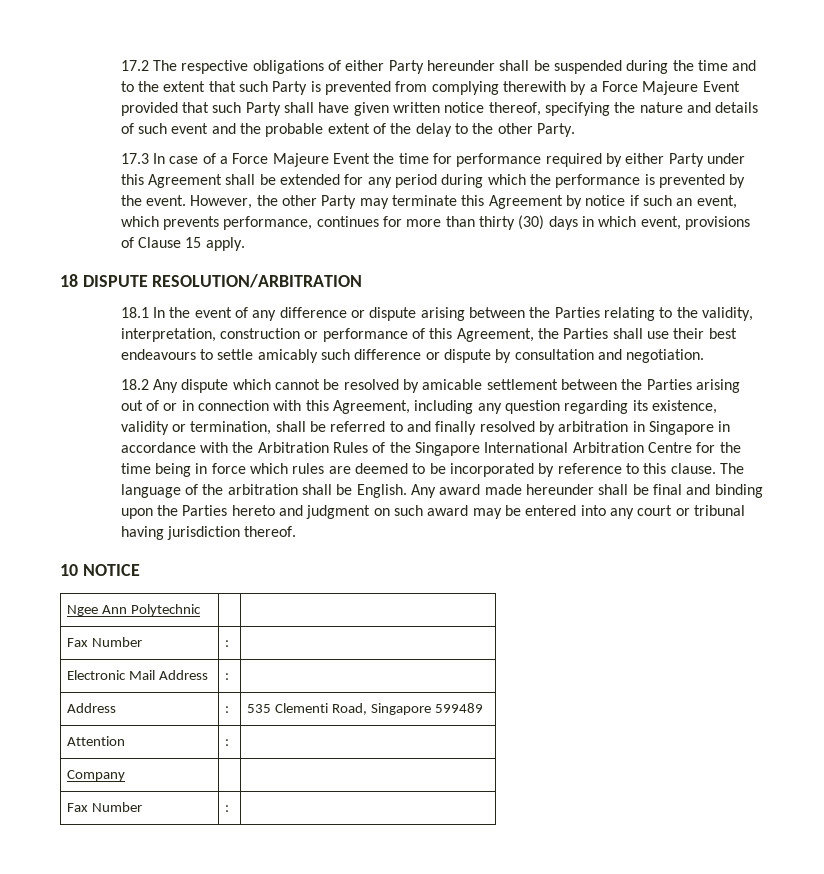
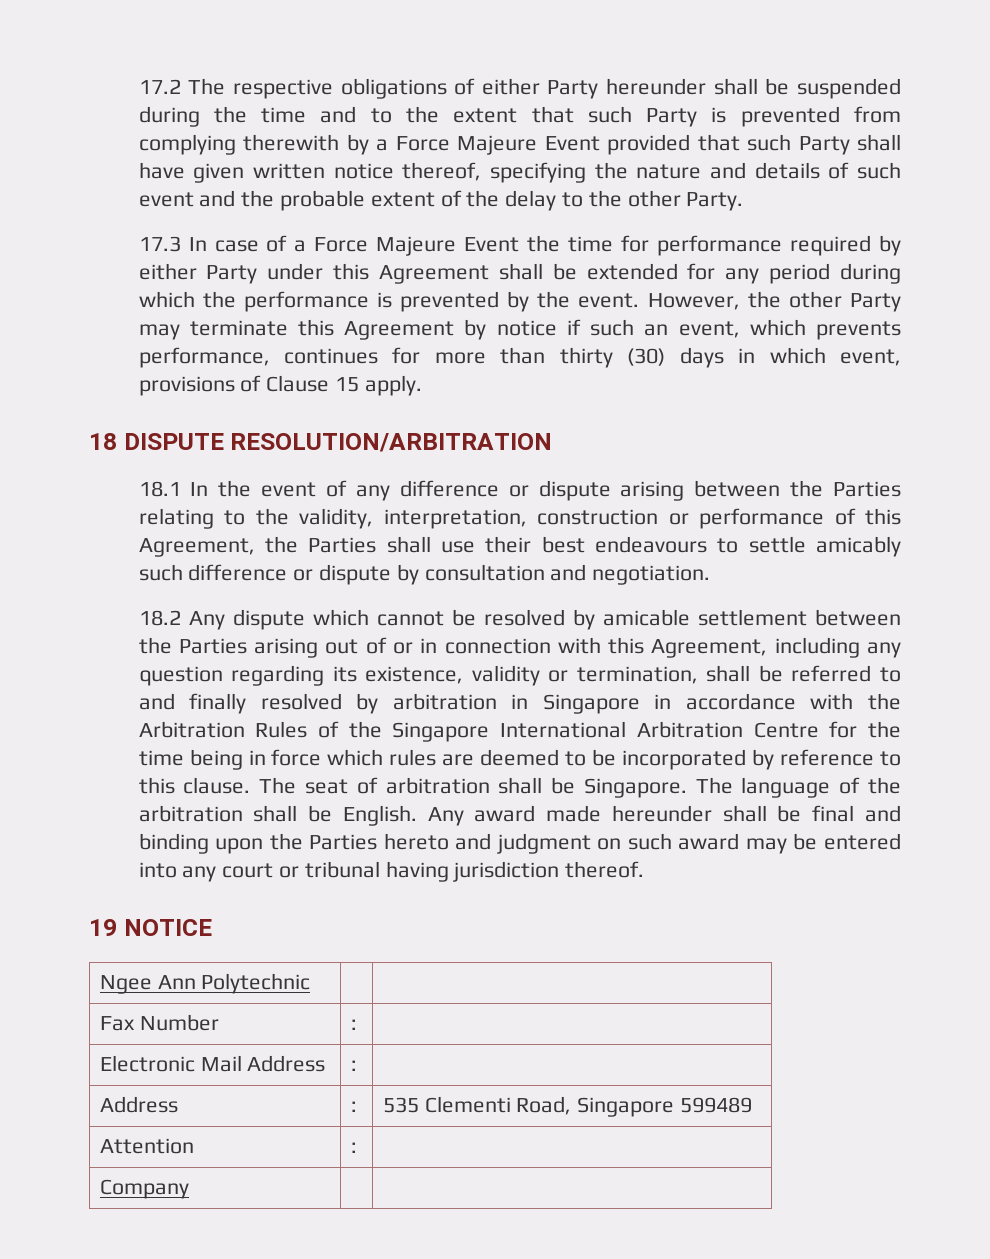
- The language of the arbitration shall be English.
+ The seat of arbitration shall be Singapore. The language of the arbitration shall be English.
- 10 NOTICE
+ 19 NOTICE
  Company | |
- Fax Number | : |

